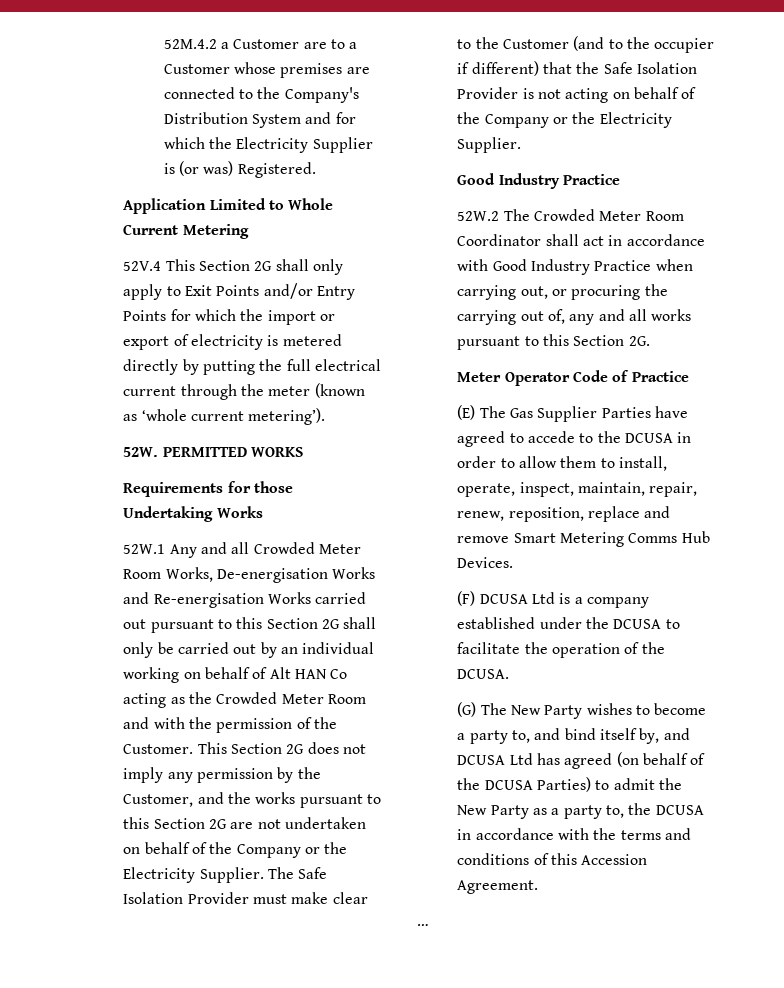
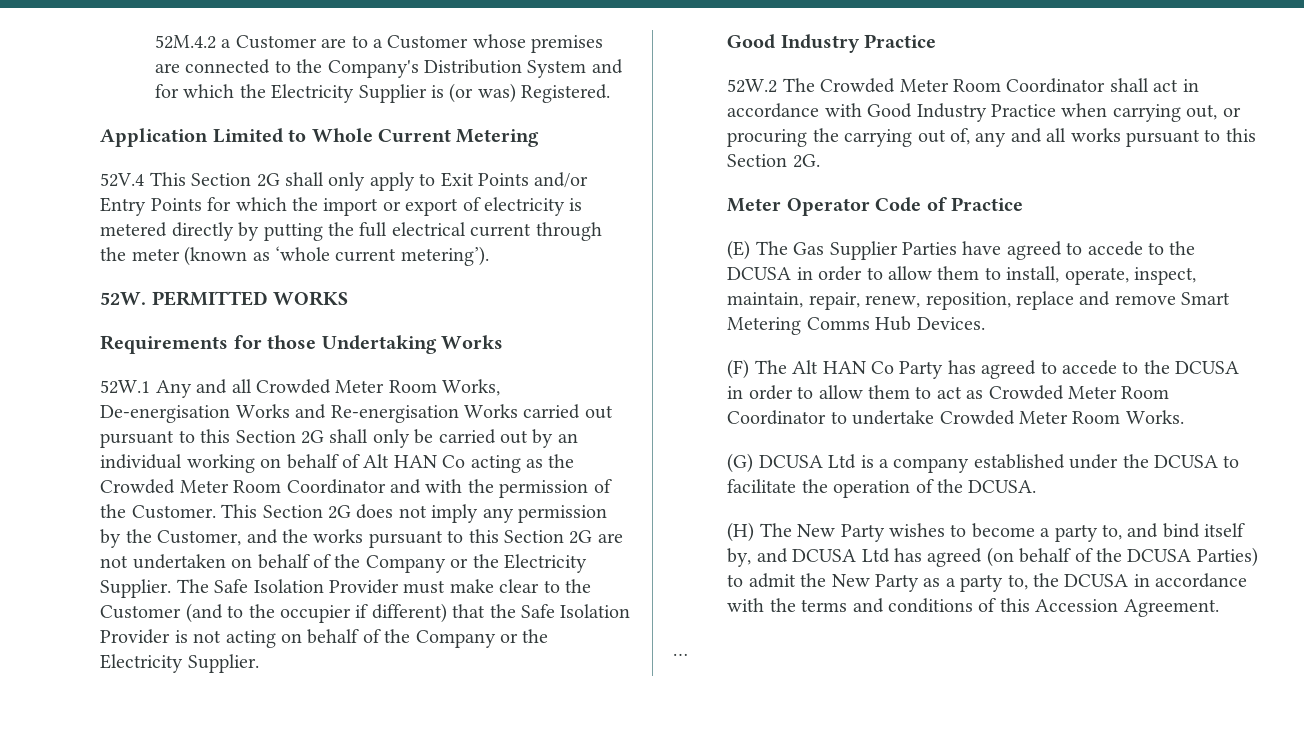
- 52W.1 Any and all Crowded Meter Room Works, De-energisation Works and Re-energisation Works carried out pursuant to this Section 2G shall only be carried out by an individual working on behalf of Alt HAN Co acting as the Crowded Meter Room and with the permission of the Customer.
+ 52W.1 Any and all Crowded Meter Room Works, De-energisation Works and Re-energisation Works carried out pursuant to this Section 2G shall only be carried out by an individual working on behalf of Alt HAN Co acting as the Crowded Meter Room Coordinator and with the permission of the Customer.
- (F) DCUSA Ltd is a company established under the DCUSA to facilitate the operation of the DCUSA.
+ (F) The Alt HAN Co Party has agreed to accede to the DCUSA in order to allow them to act as Crowded Meter Room Coordinator to undertake Crowded Meter Room Works.
+ (G) DCUSA Ltd is a company established under the DCUSA to facilitate the operation of the DCUSA.
- (G) The New Party wishes to become a party to, and bind itself by, and DCUSA Ltd has agreed (on behalf of the DCUSA Parties) to admit the New Party as a party to, the DCUSA in accordance with the terms and conditions of this Accession Agreement.
+ (H) The New Party wishes to become a party to, and bind itself by, and DCUSA Ltd has agreed (on behalf of the DCUSA Parties) to admit the New Party as a party to, the DCUSA in accordance with the terms and conditions of this Accession Agreement.

